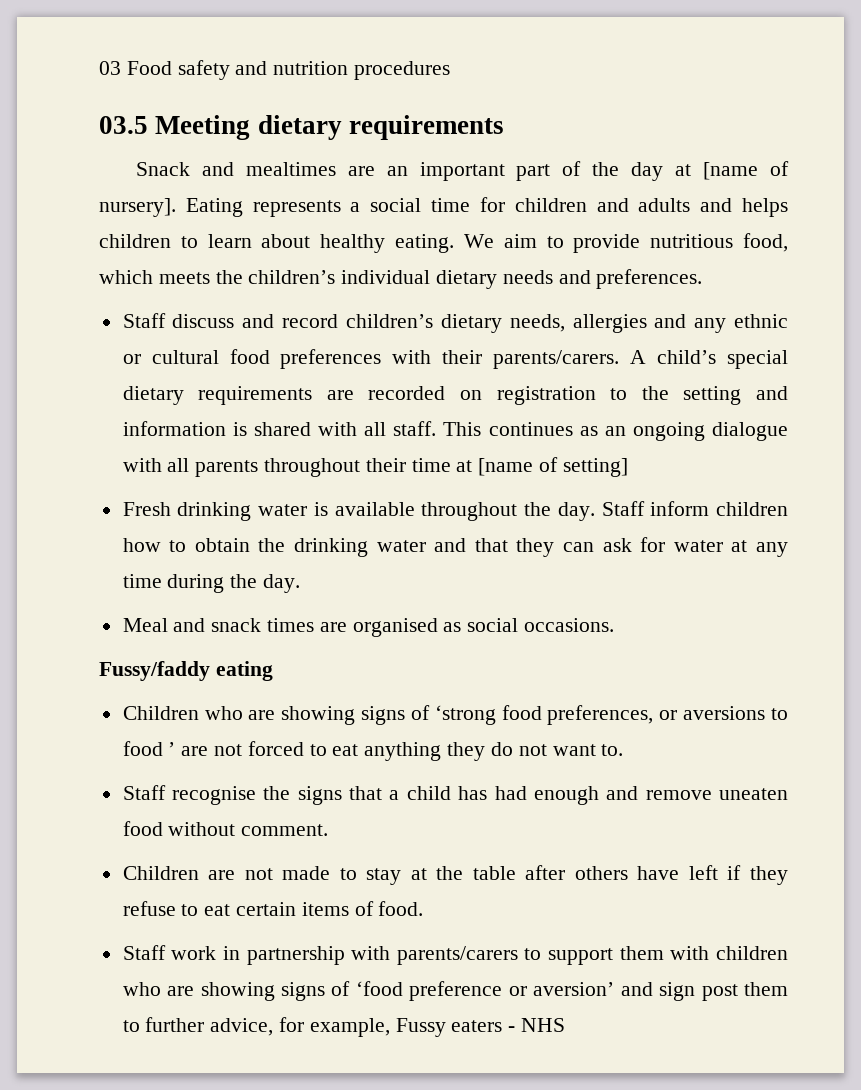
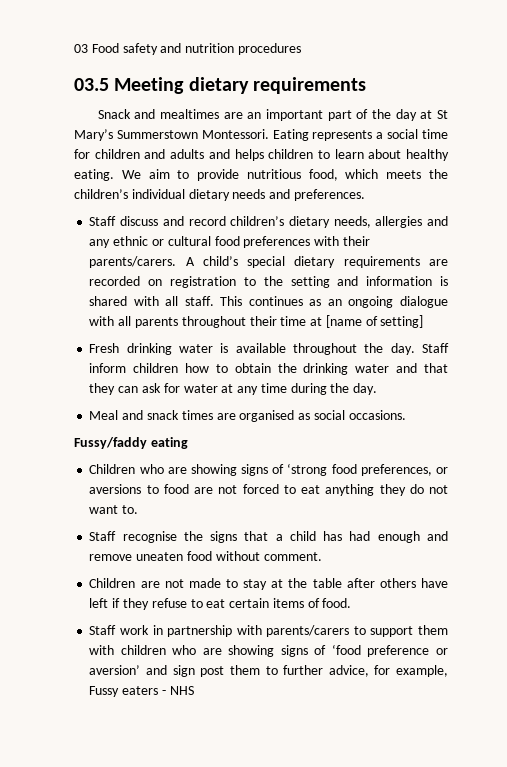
- Snack and mealtimes are an important part of the day at [name of nursery].
+ Snack and mealtimes are an important part of the day at St Mary’s Summerstown Montessori.
- Children who are showing signs of ‘strong food preferences, or aversions to food ’ are not forced to eat anything they do not want to.
+ Children who are showing signs of ‘strong food preferences, or aversions to food are not forced to eat anything they do not want to.

